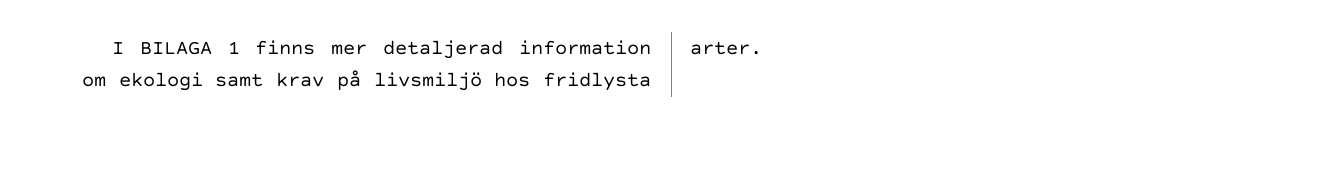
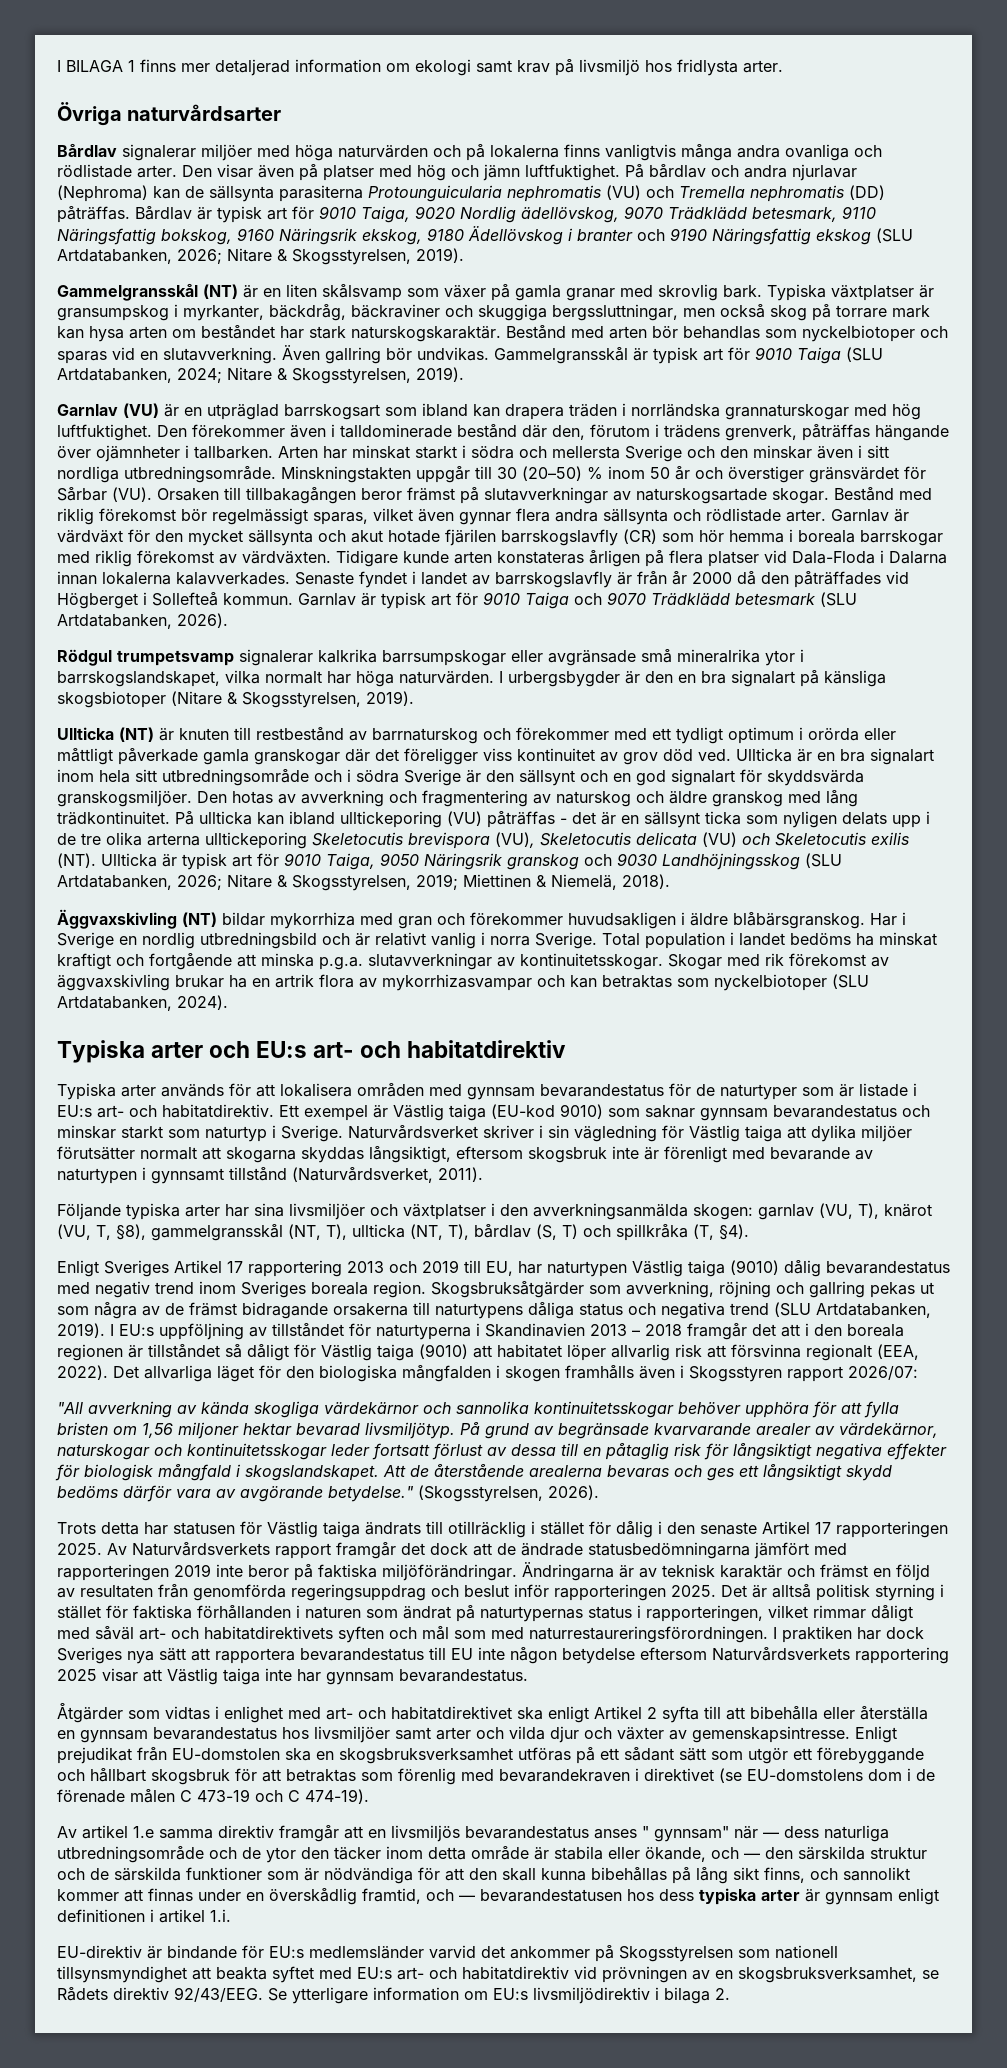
+ Övriga naturvårdsarter
+ Bårdlav signalerar miljöer med höga naturvärden och på lokalerna finns vanligtvis många andra ovanliga och rödlistade arter. Den visar även på platser med hög och jämn luftfuktighet. På bårdlav och andra njurlavar (Nephroma) kan de sällsynta parasiterna Protounguicularia nephromatis (VU) och Tremella nephromatis (DD) påträffas. Bårdlav är typisk art för 9010 Taiga, 9020 Nordlig ädellövskog, 9070 Trädklädd betesmark, 9110 Näringsfattig bokskog, 9160 Näringsrik ekskog, 9180 Ädellövskog i branter och 9190 Näringsfattig ekskog (SLU Artdatabanken, 2026; Nitare & Skogsstyrelsen, 2019).
+ Gammelgransskål (NT) är en liten skålsvamp som växer på gamla granar med skrovlig bark. Typiska växtplatser är gransumpskog i myrkanter, bäckdråg, bäckraviner och skuggiga bergssluttningar, men också skog på torrare mark kan hysa arten om beståndet har stark naturskogskaraktär. Bestånd med arten bör behandlas som nyckelbiotoper och sparas vid en slutavverkning. Även gallring bör undvikas. Gammelgransskål är typisk art för 9010 Taiga (SLU Artdatabanken, 2024; Nitare & Skogsstyrelsen, 2019).
+ Garnlav (VU) är en utpräglad barrskogsart som ibland kan drapera träden i norrländska grannaturskogar med hög luftfuktighet. Den förekommer även i talldominerade bestånd där den, förutom i trädens grenverk, påträffas hängande över ojämnheter i tallbarken. Arten har minskat starkt i södra och mellersta Sverige och den minskar även i sitt nordliga utbredningsområde. Minskningstakten uppgår till 30 (20–50) % inom 50 år och överstiger gränsvärdet för Sårbar (VU). Orsaken till tillbakagången beror främst på slutavverkningar av naturskogsartade skogar. Bestånd med riklig förekomst bör regelmässigt sparas, vilket även gynnar flera andra sällsynta och rödlistade arter. Garnlav är värdväxt för den mycket sällsynta och akut hotade fjärilen barrskogslavfly (CR) som hör hemma i boreala barrskogar med riklig förekomst av värdväxten. Tidigare kunde arten konstateras årligen på flera platser vid Dala-Floda i Dalarna innan lokalerna kalavverkades. Senaste fyndet i landet av barrskogslavfly är från år 2000 då den påträffades vid Högberget i Sollefteå kommun. Garnlav är typisk art för 9010 Taiga och 9070 Trädklädd betesmark (SLU Artdatabanken, 2026).
+ Rödgul trumpetsvamp signalerar kalkrika barrsumpskogar eller avgränsade små mineralrika ytor i barrskogslandskapet, vilka normalt har höga naturvärden. I urbergsbygder är den en bra signalart på känsliga skogsbiotoper (Nitare & Skogsstyrelsen, 2019).
+ Ullticka (NT) är knuten till restbestånd av barrnaturskog och förekommer med ett tydligt optimum i orörda eller måttligt påverkade gamla granskogar där det föreligger viss kontinuitet av grov död ved. Ullticka är en bra signalart inom hela sitt utbredningsområde och i södra Sverige är den sällsynt och en god signalart för skyddsvärda granskogsmiljöer. Den hotas av avverkning och fragmentering av naturskog och äldre granskog med lång trädkontinuitet. På ullticka kan ibland ulltickeporing (VU) påträffas - det är en sällsynt ticka som nyligen delats upp i de tre olika arterna ulltickeporing Skeletocutis brevispora (VU), Skeletocutis delicata (VU) och Skeletocutis exilis (NT). Ullticka är typisk art för 9010 Taiga, 9050 Näringsrik granskog och 9030 Landhöjningsskog (SLU Artdatabanken, 2026; Nitare & Skogsstyrelsen, 2019; Miettinen & Niemelä, 2018).
+ Äggvaxskivling (NT) bildar mykorrhiza med gran och förekommer huvudsakligen i äldre blåbärsgranskog. Har i Sverige en nordlig utbredningsbild och är relativt vanlig i norra Sverige. Total population i landet bedöms ha minskat kraftigt och fortgående att minska p.g.a. slutavverkningar av kontinuitetsskogar. Skogar med rik förekomst av äggvaxskivling brukar ha en artrik flora av mykorrhizasvampar och kan betraktas som nyckelbiotoper (SLU Artdatabanken, 2024).
+ Typiska arter och EU:s art- och habitatdirektiv
+ Typiska arter används för att lokalisera områden med gynnsam bevarandestatus för de naturtyper som är listade i EU:s art- och habitatdirektiv. Ett exempel är Västlig taiga (EU-kod 9010) som saknar gynnsam bevarandestatus och minskar starkt som naturtyp i Sverige. Naturvårdsverket skriver i sin vägledning för Västlig taiga att dylika miljöer förutsätter normalt att skogarna skyddas långsiktigt, eftersom skogsbruk inte är förenligt med bevarande av naturtypen i gynnsamt tillstånd (Naturvårdsverket, 2011).
+ Följande typiska arter har sina livsmiljöer och växtplatser i den avverkningsanmälda skogen: garnlav (VU, T), knärot (VU, T, §8), gammelgransskål (NT, T), ullticka (NT, T), bårdlav (S, T) och spillkråka (T, §4).
+ Enligt Sveriges Artikel 17 rapportering 2013 och 2019 till EU, har naturtypen Västlig taiga (9010) dålig bevarandestatus med negativ trend inom Sveriges boreala region. Skogsbruksåtgärder som avverkning, röjning och gallring pekas ut som några av de främst bidragande orsakerna till naturtypens dåliga status och negativa trend (SLU Artdatabanken, 2019). I EU:s uppföljning av tillståndet för naturtyperna i Skandinavien 2013 – 2018 framgår det att i den boreala regionen är tillståndet så dåligt för Västlig taiga (9010) att habitatet löper allvarlig risk att försvinna regionalt (EEA, 2022). Det allvarliga läget för den biologiska mångfalden i skogen framhålls även i Skogsstyren rapport 2026/07:
+ "All avverkning av kända skogliga värdekärnor och sannolika kontinuitetsskogar behöver upphöra för att fylla bristen om 1,56 miljoner hektar bevarad livsmiljötyp. På grund av begränsade kvarvarande arealer av värdekärnor, naturskogar och kontinuitetsskogar leder fortsatt förlust av dessa till en påtaglig risk för långsiktigt negativa effekter för biologisk mångfald i skogslandskapet. Att de återstående arealerna bevaras och ges ett långsiktigt skydd bedöms därför vara av avgörande betydelse." (Skogsstyrelsen, 2026).
+ Trots detta har statusen för Västlig taiga ändrats till otillräcklig i stället för dålig i den senaste Artikel 17 rapporteringen 2025. Av Naturvårdsverkets rapport framgår det dock att de ändrade statusbedömningarna jämfört med rapporteringen 2019 inte beror på faktiska miljöförändringar. Ändringarna är av teknisk karaktär och främst en följd av resultaten från genomförda regeringsuppdrag och beslut inför rapporteringen 2025. Det är alltså politisk styrning i stället för faktiska förhållanden i naturen som ändrat på naturtypernas status i rapporteringen, vilket rimmar dåligt med såväl art- och habitatdirektivets syften och mål som med naturrestaureringsförordningen. I praktiken har dock Sveriges nya sätt att rapportera bevarandestatus till EU inte någon betydelse eftersom Naturvårdsverkets rapportering 2025 visar att Västlig taiga inte har gynnsam bevarandestatus.
+ Åtgärder som vidtas i enlighet med art- och habitatdirektivet ska enligt Artikel 2 syfta till att bibehålla eller återställa en gynnsam bevarandestatus hos livsmiljöer samt arter och vilda djur och växter av gemenskapsintresse. Enligt prejudikat från EU-domstolen ska en skogsbruksverksamhet utföras på ett sådant sätt som utgör ett förebyggande och hållbart skogsbruk för att betraktas som förenlig med bevarandekraven i direktivet (se EU-domstolens dom i de förenade målen C 473-19 och C 474-19).
+ Av artikel 1.e samma direktiv framgår att en livsmiljös bevarandestatus anses " gynnsam" när — dess naturliga utbredningsområde och de ytor den täcker inom detta område är stabila eller ökande, och — den särskilda struktur och de särskilda funktioner som är nödvändiga för att den skall kunna bibehållas på lång sikt finns, och sannolikt kommer att finnas under en överskådlig framtid, och — bevarandestatusen hos dess typiska arter är gynnsam enligt definitionen i artikel 1.i.
+ EU-direktiv är bindande för EU:s medlemsländer varvid det ankommer på Skogsstyrelsen som nationell tillsynsmyndighet att beakta syftet med EU:s art- och habitatdirektiv vid prövningen av en skogsbruksverksamhet, se Rådets direktiv 92/43/EEG. Se ytterligare information om EU:s livsmiljödirektiv i bilaga 2.

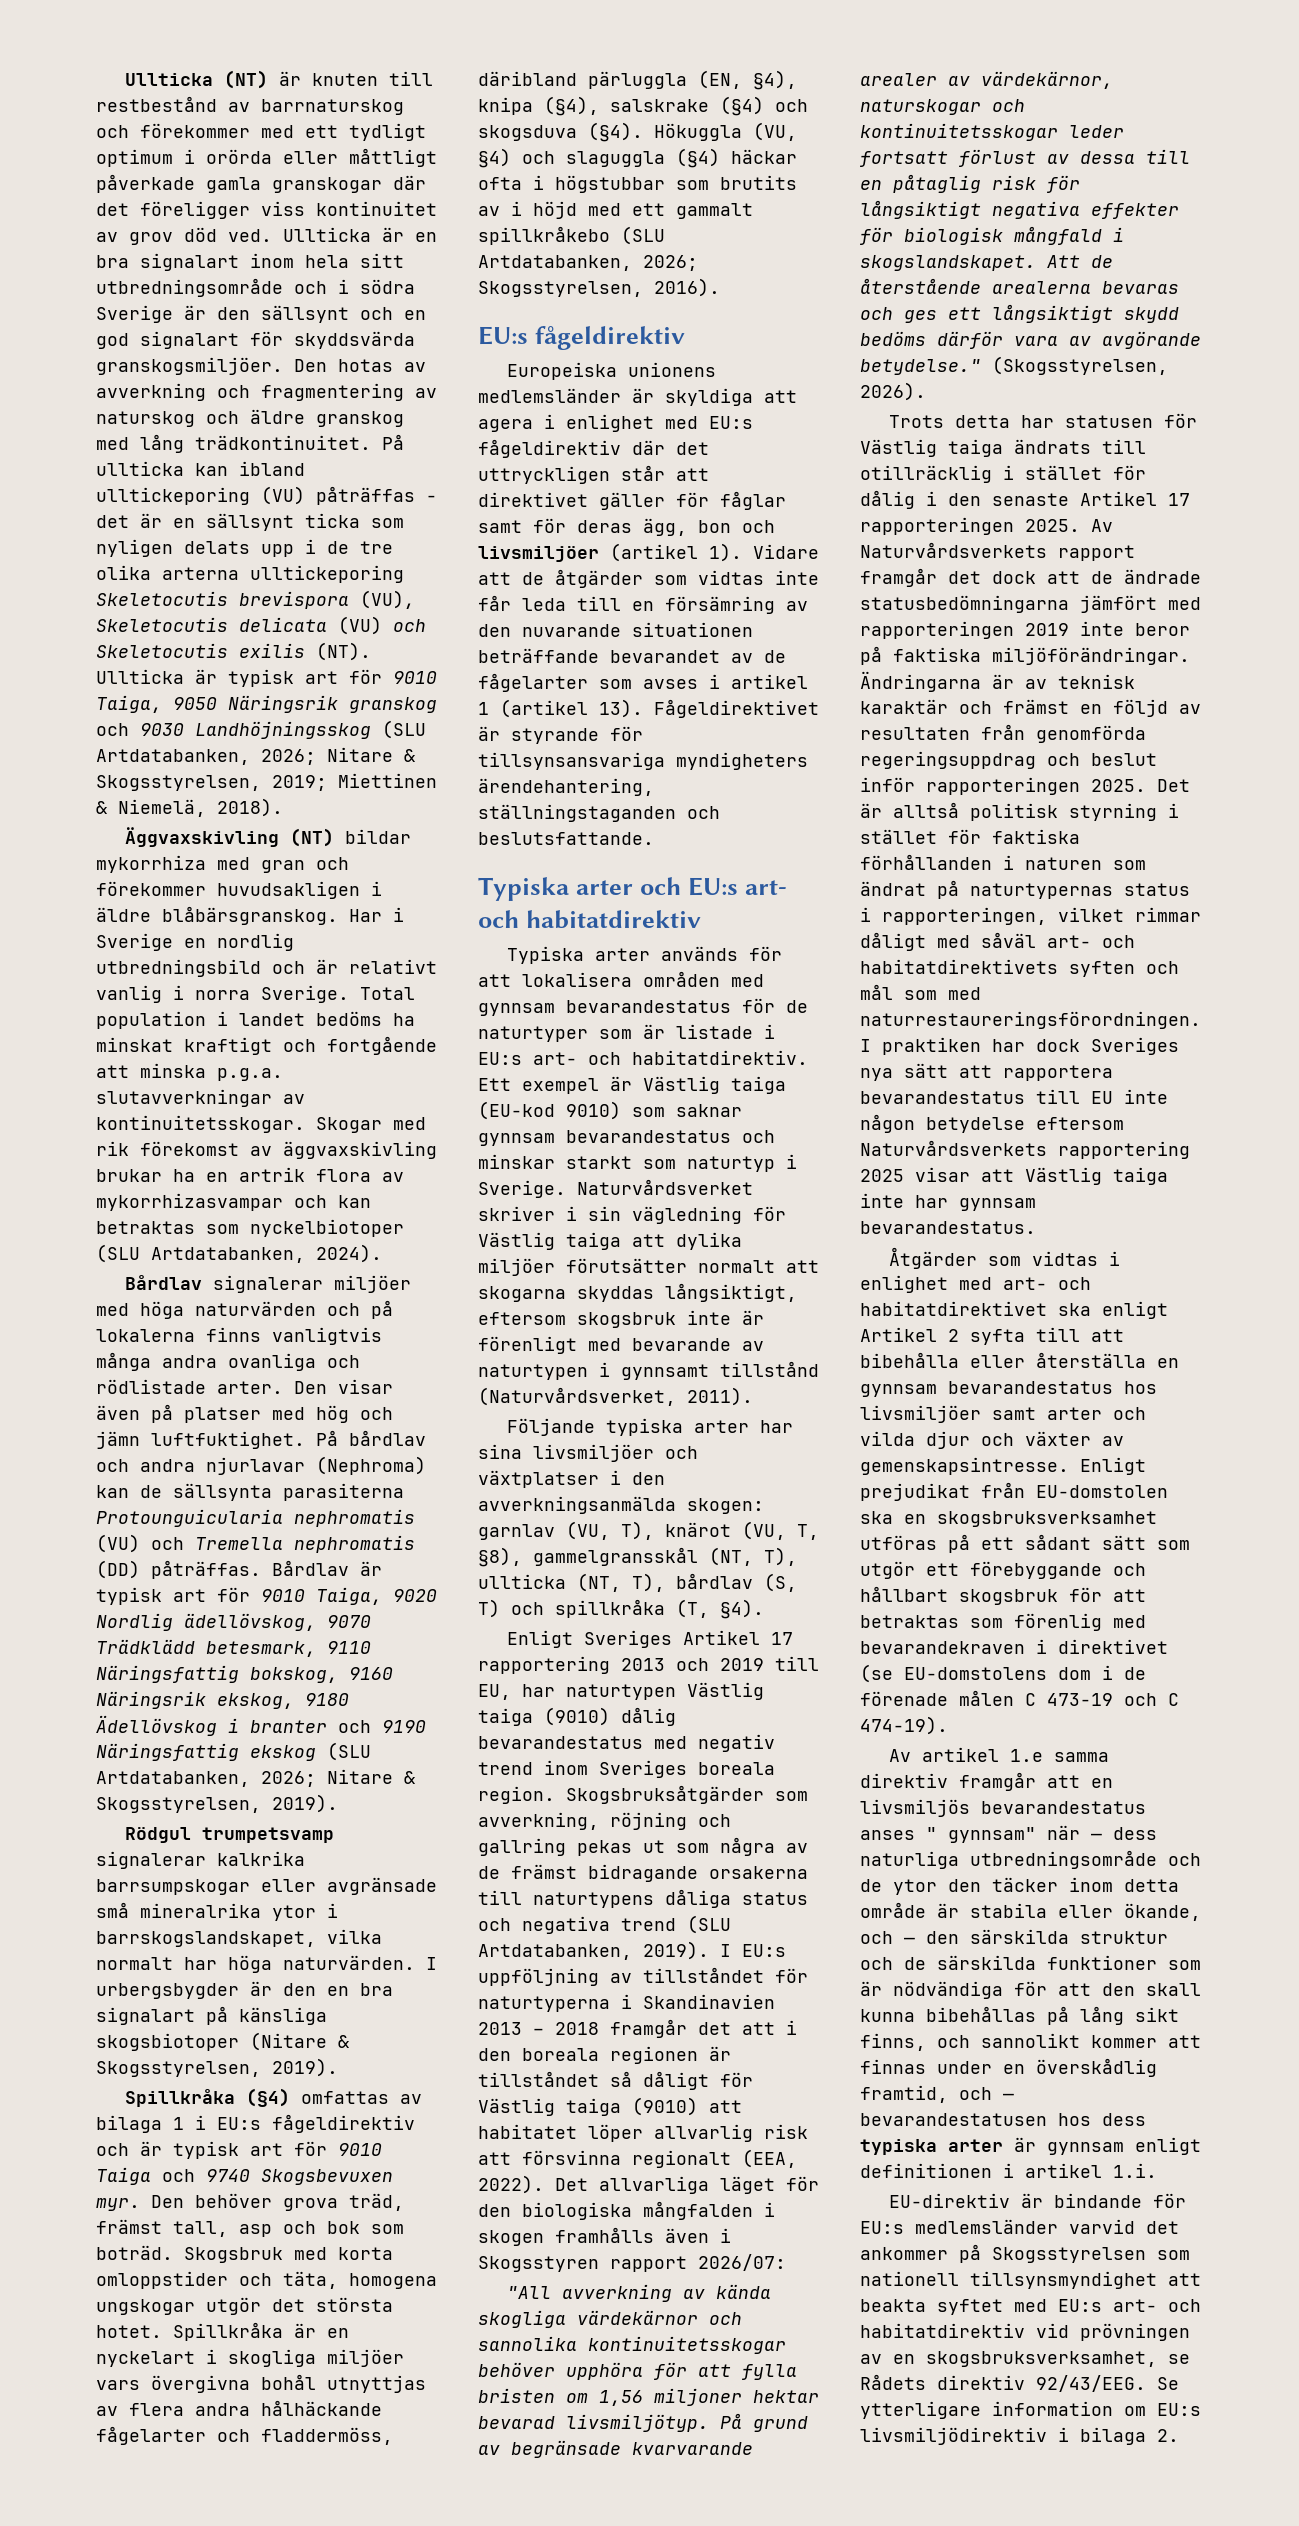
- I BILAGA 1 finns mer detaljerad information om ekologi samt krav på livsmiljö hos fridlysta arter.
- Övriga naturvårdsarter
- Bårdlav signalerar miljöer med höga naturvärden och på lokalerna finns vanligtvis många andra ovanliga och rödlistade arter. Den visar även på platser med hög och jämn luftfuktighet. På bårdlav och andra njurlavar (Nephroma) kan de sällsynta parasiterna Protounguicularia nephromatis (VU) och Tremella nephromatis (DD) påträffas. Bårdlav är typisk art för 9010 Taiga, 9020 Nordlig ädellövskog, 9070 Trädklädd betesmark, 9110 Näringsfattig bokskog, 9160 Näringsrik ekskog, 9180 Ädellövskog i branter och 9190 Näringsfattig ekskog (SLU Artdatabanken, 2026; Nitare & Skogsstyrelsen, 2019).
- Gammelgransskål (NT) är en liten skålsvamp som växer på gamla granar med skrovlig bark. Typiska växtplatser är gransumpskog i myrkanter, bäckdråg, bäckraviner och skuggiga bergssluttningar, men också skog på torrare mark kan hysa arten om beståndet har stark naturskogskaraktär. Bestånd med arten bör behandlas som nyckelbiotoper och sparas vid en slutavverkning. Även gallring bör undvikas. Gammelgransskål är typisk art för 9010 Taiga (SLU Artdatabanken, 2024; Nitare & Skogsstyrelsen, 2019).
- Garnlav (VU) är en utpräglad barrskogsart som ibland kan drapera träden i norrländska grannaturskogar med hög luftfuktighet. Den förekommer även i talldominerade bestånd där den, förutom i trädens grenverk, påträffas hängande över ojämnheter i tallbarken. Arten har minskat starkt i södra och mellersta Sverige och den minskar även i sitt nordliga utbredningsområde. Minskningstakten uppgår till 30 (20–50) % inom 50 år och överstiger gränsvärdet för Sårbar (VU). Orsaken till tillbakagången beror främst på slutavverkningar av naturskogsartade skogar. Bestånd med riklig förekomst bör regelmässigt sparas, vilket även gynnar flera andra sällsynta och rödlistade arter. Garnlav är värdväxt för den mycket sällsynta och akut hotade fjärilen barrskogslavfly (CR) som hör hemma i boreala barrskogar med riklig förekomst av värdväxten. Tidigare kunde arten konstateras årligen på flera platser vid Dala-Floda i Dalarna innan lokalerna kalavverkades. Senaste fyndet i landet av barrskogslavfly är från år 2000 då den påträffades vid Högberget i Sollefteå kommun. Garnlav är typisk art för 9010 Taiga och 9070 Trädklädd betesmark (SLU Artdatabanken, 2026).
- Rödgul trumpetsvamp signalerar kalkrika barrsumpskogar eller avgränsade små mineralrika ytor i barrskogslandskapet, vilka normalt har höga naturvärden. I urbergsbygder är den en bra signalart på känsliga skogsbiotoper (Nitare & Skogsstyrelsen, 2019).
+ Bårdlav signalerar miljöer med höga naturvärden och på lokalerna finns vanligtvis många andra ovanliga och rödlistade arter. Den visar även på platser med hög och jämn luftfuktighet. På bårdlav och andra njurlavar (Nephroma) kan de sällsynta parasiterna Protounguicularia nephromatis (VU) och Tremella nephromatis (DD) påträffas. Bårdlav är typisk art för 9010 Taiga, 9020 Nordlig ädellövskog, 9070 Trädklädd betesmark, 9110 Näringsfattig bokskog, 9160 Näringsrik ekskog, 9180 Ädellövskog i branter och 9190 Näringsfattig ekskog (SLU Artdatabanken, 2026; Nitare & Skogsstyrelsen, 2019).
+ Rödgul trumpetsvamp signalerar kalkrika barrsumpskogar eller avgränsade små mineralrika ytor i barrskogslandskapet, vilka normalt har höga naturvärden. I urbergsbygder är den en bra signalart på känsliga skogsbiotoper (Nitare & Skogsstyrelsen, 2019).
+ Spillkråka (§4) omfattas av bilaga 1 i EU:s fågeldirektiv och är typisk art för 9010 Taiga och 9740 Skogsbevuxen myr. Den behöver grova träd, främst tall, asp och bok som boträd. Skogsbruk med korta omloppstider och täta, homogena ungskogar utgör det största hotet. Spillkråka är en nyckelart i skogliga miljöer vars övergivna bohål utnyttjas av flera andra hålhäckande fågelarter och fladdermöss, däribland pärluggla (EN, §4), knipa (§4), salskrake (§4) och skogsduva (§4). Hökuggla (VU, §4) och slaguggla (§4) häckar ofta i högstubbar som brutits av i höjd med ett gammalt spillkråkebo (SLU Artdatabanken, 2026; Skogsstyrelsen, 2016).
+ EU:s fågeldirektiv
+ Europeiska unionens medlemsländer är skyldiga att agera i enlighet med EU:s fågeldirektiv där det uttryckligen står att direktivet gäller för fåglar samt för deras ägg, bon och livsmiljöer (artikel 1). Vidare att de åtgärder som vidtas inte får leda till en försämring av den nuvarande situationen beträffande bevarandet av de fågelarter som avses i artikel 1 (artikel 13). Fågeldirektivet är styrande för tillsynsansvariga myndigheters ärendehantering, ställningstaganden och beslutsfattande.

